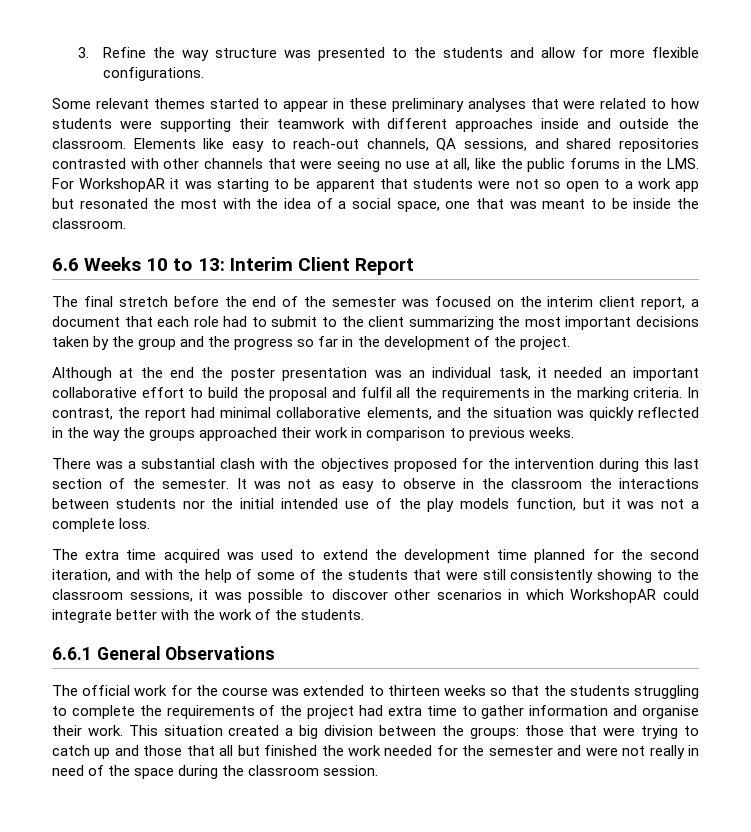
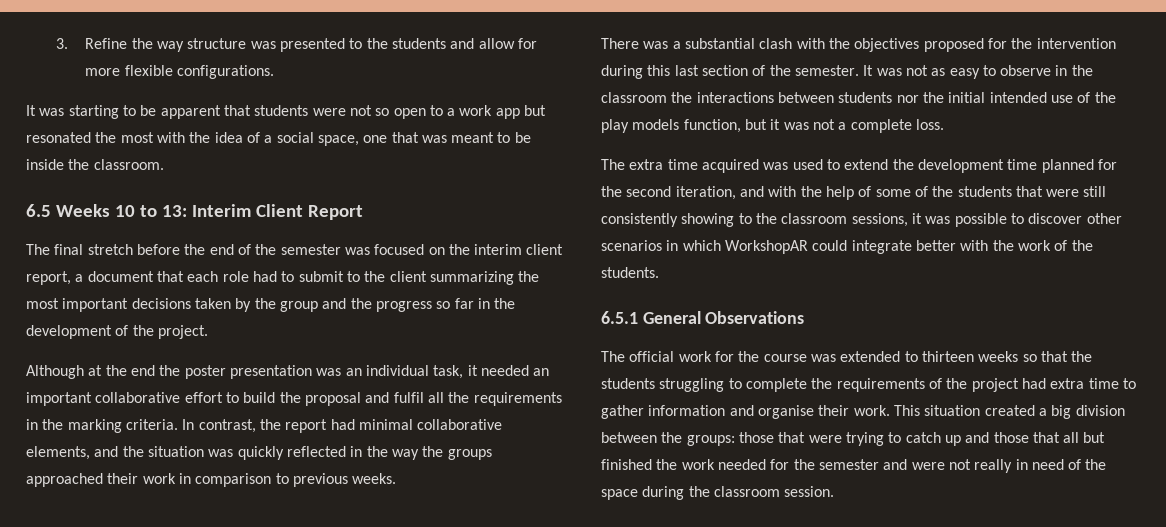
- Some relevant themes started to appear in these preliminary analyses that were related to how students were supporting their teamwork with different approaches inside and outside the classroom. Elements like easy to reach-out channels, QA sessions, and shared repositories contrasted with other channels that were seeing no use at all, like the public forums in the LMS. For WorkshopAR it was starting to be apparent that students were not so open to a work app but resonated the most with the idea of a social space, one that was meant to be inside the classroom.
+ It was starting to be apparent that students were not so open to a work app but resonated the most with the idea of a social space, one that was meant to be inside the classroom.
- 6.6 Weeks 10 to 13: Interim Client Report
+ 6.5 Weeks 10 to 13: Interim Client Report
- 6.6.1 General Observations
+ 6.5.1 General Observations

